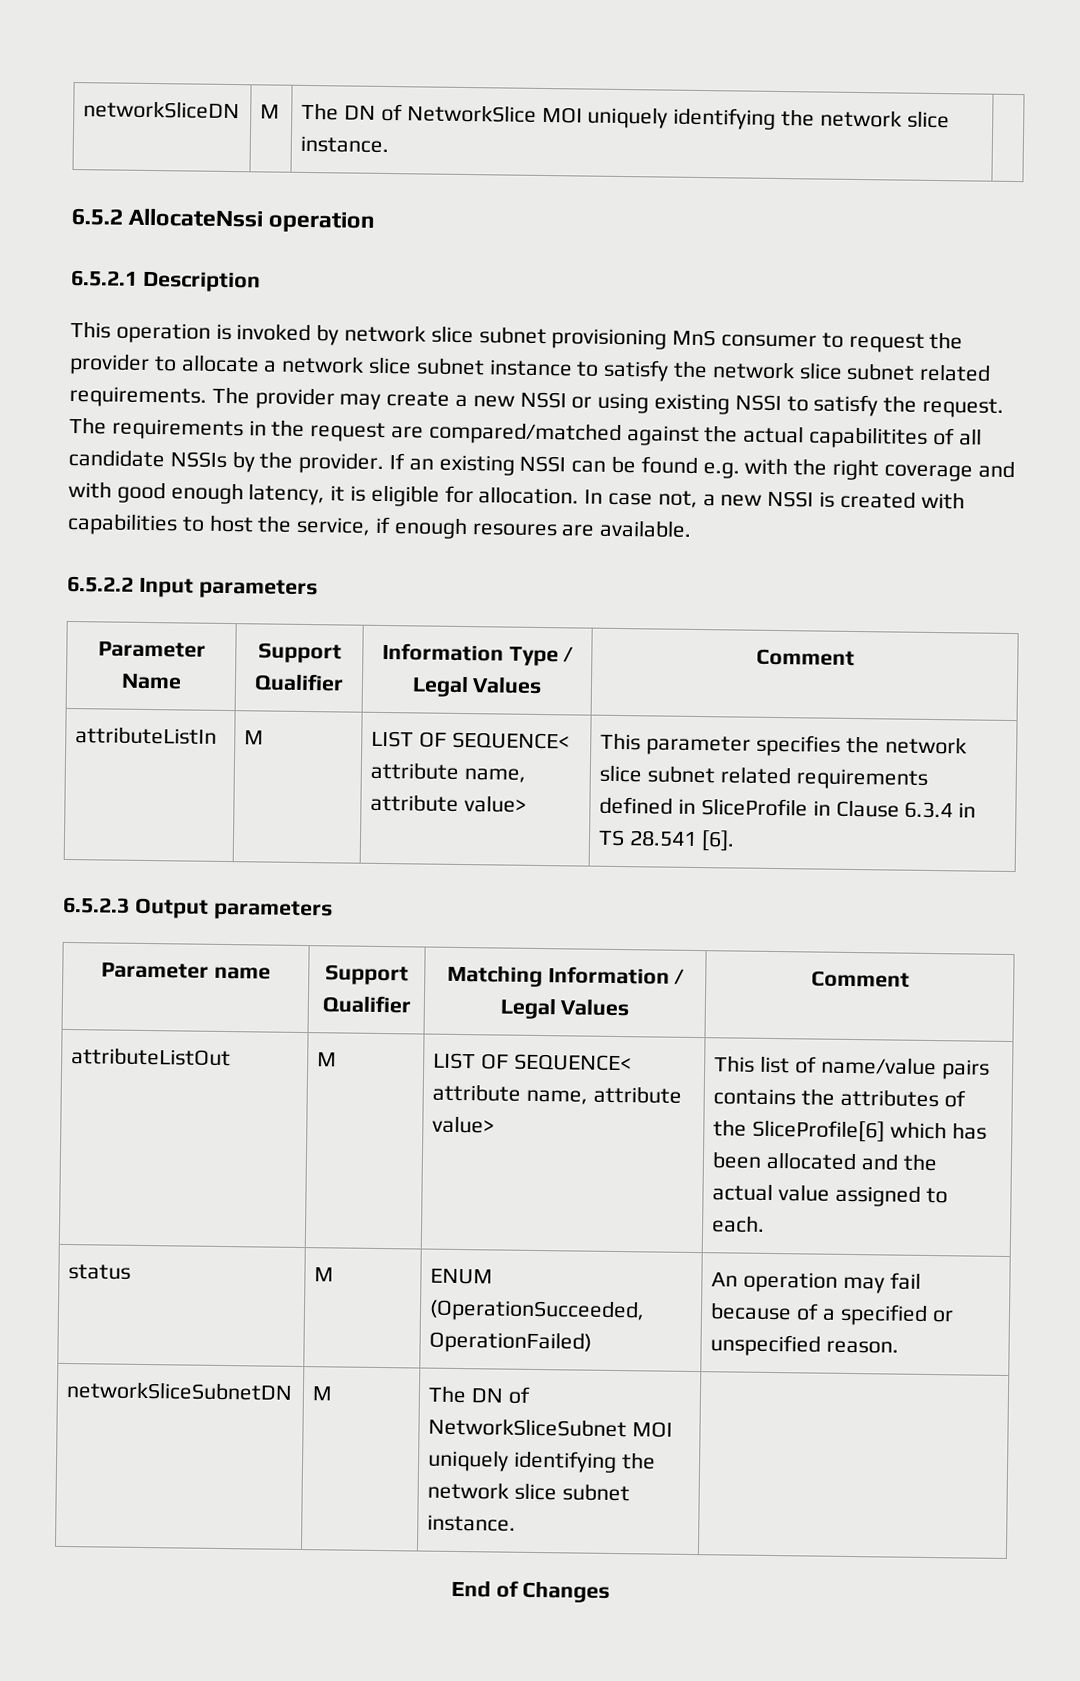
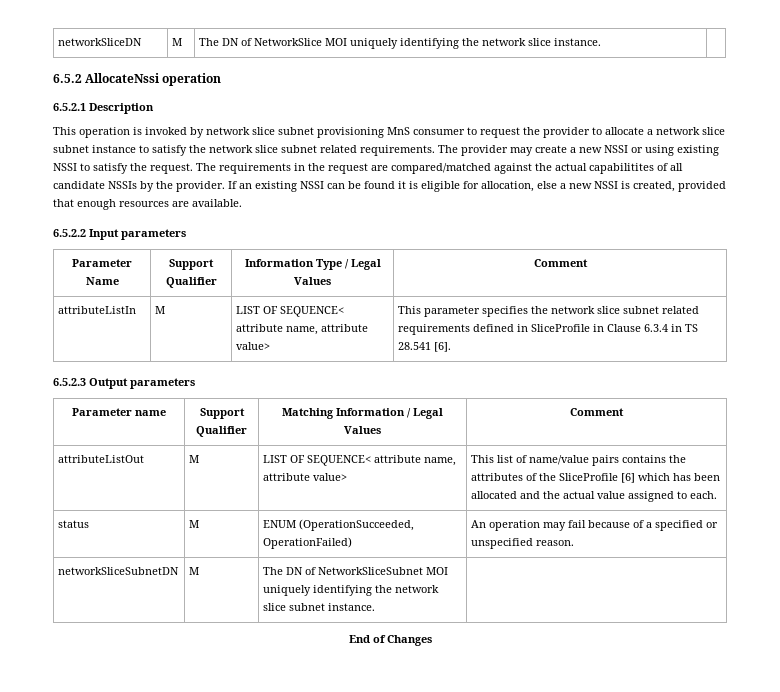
- If an existing NSSI can be found e.g. with the right coverage and with good enough latency, it is eligible for allocation. In case not, a new NSSI is created with capabilities to host the service, if enough resoures are available.
+ If an existing NSSI can be found it is eligible for allocation, else a new NSSI is created, provided that enough resources are available.
- attributeListOut | M | LIST OF SEQUENCE< attribute name, attribute value> | This list of name/value pairs contains the attributes of the SliceProfile[6] which has been allocated and the actual value assigned to each.
+ attributeListOut | M | LIST OF SEQUENCE< attribute name, attribute value> | This list of name/value pairs contains the attributes of the SliceProfile [6] which has been allocated and the actual value assigned to each.

